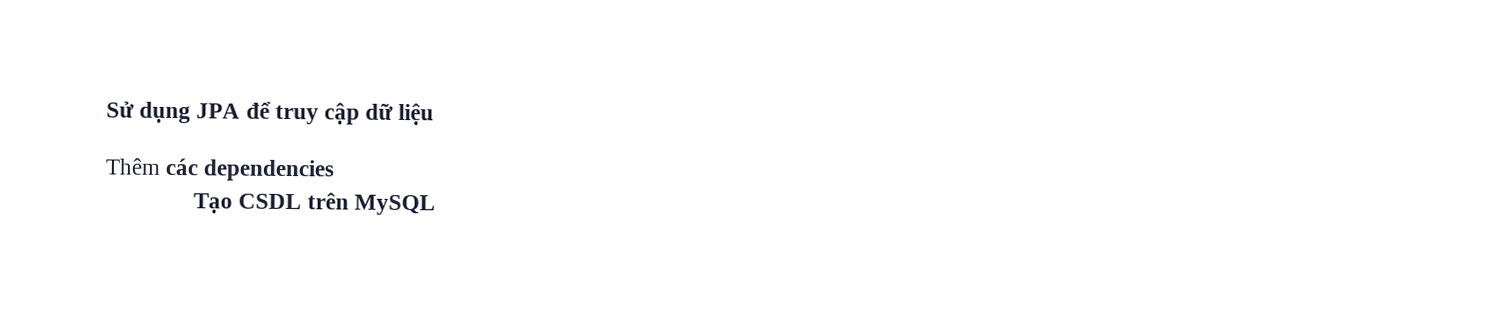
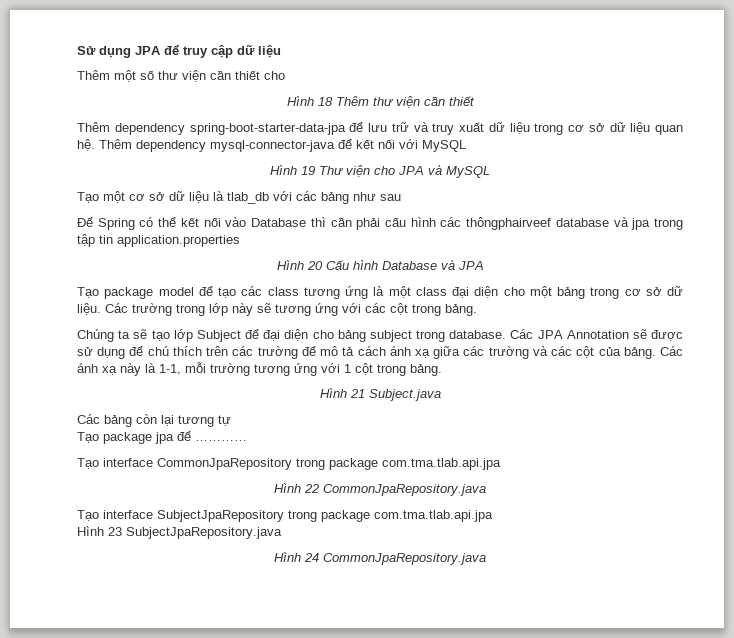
- Thêm các dependencies
- Tạo CSDL trên MySQL
+ Thêm một số thư viện cần thiết cho
+ Hình 18 Thêm thư viện cần thiết
+ Thêm dependency spring-boot-starter-data-jpa để lưu trữ và truy xuất dữ liệu trong cơ sở dữ liệu quan hệ. Thêm dependency mysql-connector-java để kết nối với MySQL
+ Hình 19 Thư viện cho JPA và MySQL
+ Tạo một cơ sở dữ liệu là tlab_db với các bảng như sau
+ Để Spring có thể kết nối vào Database thì cần phải cấu hình các thôngphairveef database và jpa trong tập tin application.properties
+ Hình 20 Cấu hình Database và JPA
+ Tạo package model để tạo các class tương ứng là một class đại diện cho một bảng trong cơ sở dữ liệu. Các trường trong lớp này sẽ tương ứng với các cột trong bảng.
+ Chúng ta sẽ tạo lớp Subject để đại diện cho bảng subject trong database. Các JPA Annotation sẽ được sử dụng để chú thích trên các trường để mô tả cách ánh xạ giữa các trường và các cột của bảng. Các ánh xạ này là 1-1, mỗi trường tương ứng với 1 cột trong bảng.
+ Hình 21 Subject.java
+ Các bảng còn lại tương tự
+ Tạo package jpa để …………
+ Tạo interface CommonJpaRepository trong package com.tma.tlab.api.jpa
+ Hình 22 CommonJpaRepository.java
+ Tạo interface SubjectJpaRepository trong package com.tma.tlab.api.jpa
+ Hình 23 SubjectJpaRepository.java
+ Hình 24 CommonJpaRepository.java

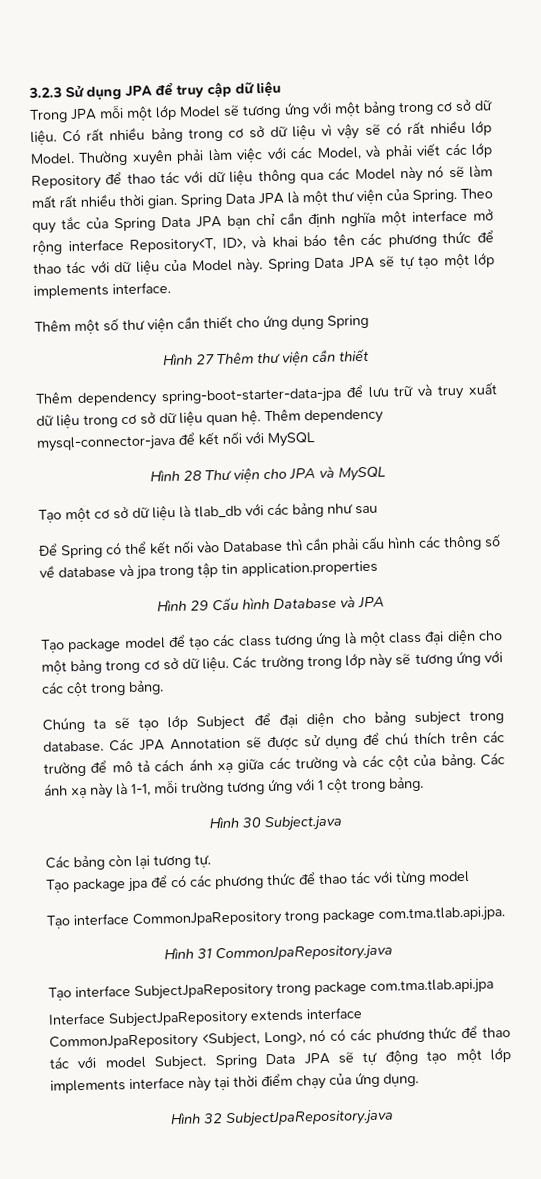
- Sử dụng JPA để truy cập dữ liệu
+ 3.2.3 Sử dụng JPA để truy cập dữ liệu
+ Trong JPA mỗi một lớp Model sẽ tương ứng với một bảng trong cơ sở dữ liệu. Có rất nhiều bảng trong cơ sở dữ liệu vì vậy sẽ có rất nhiều lớp Model. Thường xuyên phải làm việc với các Model, và phải viết các lớp Repository để thao tác với dữ liệu thông qua các Model này nó sẽ làm mất rất nhiều thời gian. Spring Data JPA là một thư viện của Spring. Theo quy tắc của Spring Data JPA bạn chỉ cần định nghĩa một interface mở rộng interface Repository<T, ID>, và khai báo tên các phương thức để thao tác với dữ liệu của Model này. Spring Data JPA sẽ tự tạo một lớp implements interface.
- Thêm một số thư viện cần thiết cho
- Hình 18 Thêm thư viện cần thiết
+ Thêm một số thư viện cần thiết cho ứng dụng Spring
+ Hình 27 Thêm thư viện cần thiết
- Hình 19 Thư viện cho JPA và MySQL
+ Hình 28 Thư viện cho JPA và MySQL
- Để Spring có thể kết nối vào Database thì cần phải cấu hình các thôngphairveef database và jpa trong tập tin application.properties
+ Để Spring có thể kết nối vào Database thì cần phải cấu hình các thông số về database và jpa trong tập tin application.properties
- Hình 20 Cấu hình Database và JPA
+ Hình 29 Cấu hình Database và JPA
- Hình 21 Subject.java
+ Hình 30 Subject.java
- Các bảng còn lại tương tự
+ Các bảng còn lại tương tự.
- Tạo package jpa để …………
+ Tạo package jpa để có các phương thức để thao tác với từng model
- Tạo interface CommonJpaRepository trong package com.tma.tlab.api.jpa
- Hình 22 CommonJpaRepository.java
+ Tạo interface CommonJpaRepository trong package com.tma.tlab.api.jpa.
+ Hình 31 CommonJpaRepository.java
- Hình 23 SubjectJpaRepository.java
- Hình 24 CommonJpaRepository.java
+ Interface SubjectJpaRepository extends interface CommonJpaRepository <Subject, Long>, nó có các phương thức để thao tác với model Subject. Spring Data JPA sẽ tự động tạo một lớp implements interface này tại thời điểm chạy của ứng dụng.
+ Hình 32 SubjectJpaRepository.java

